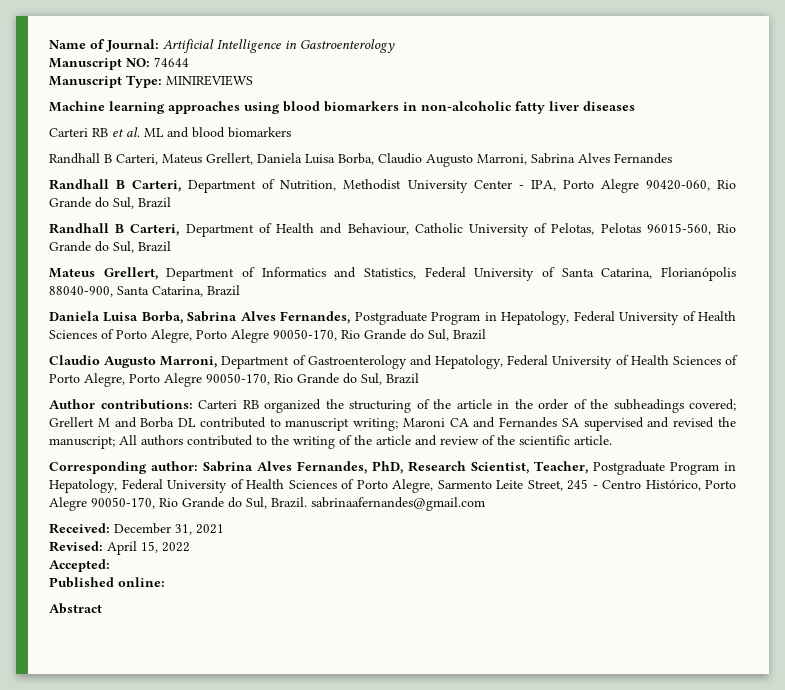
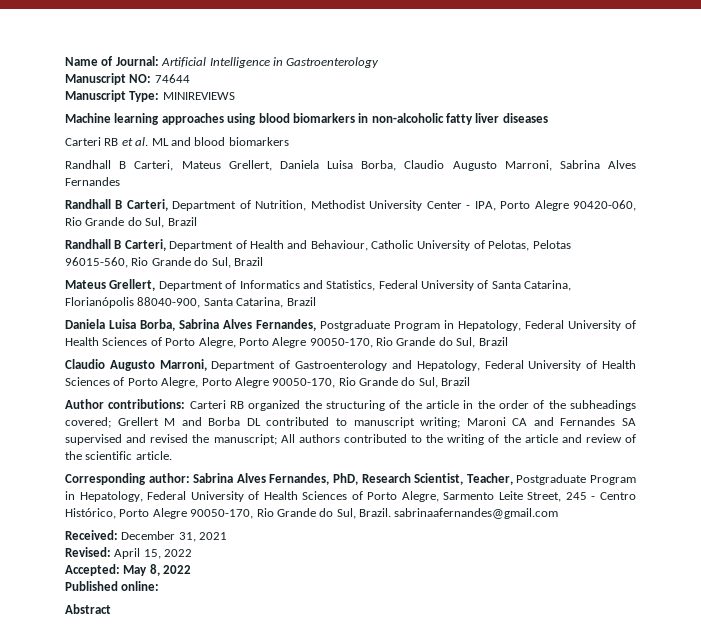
- Accepted:
+ Accepted: May 8, 2022

